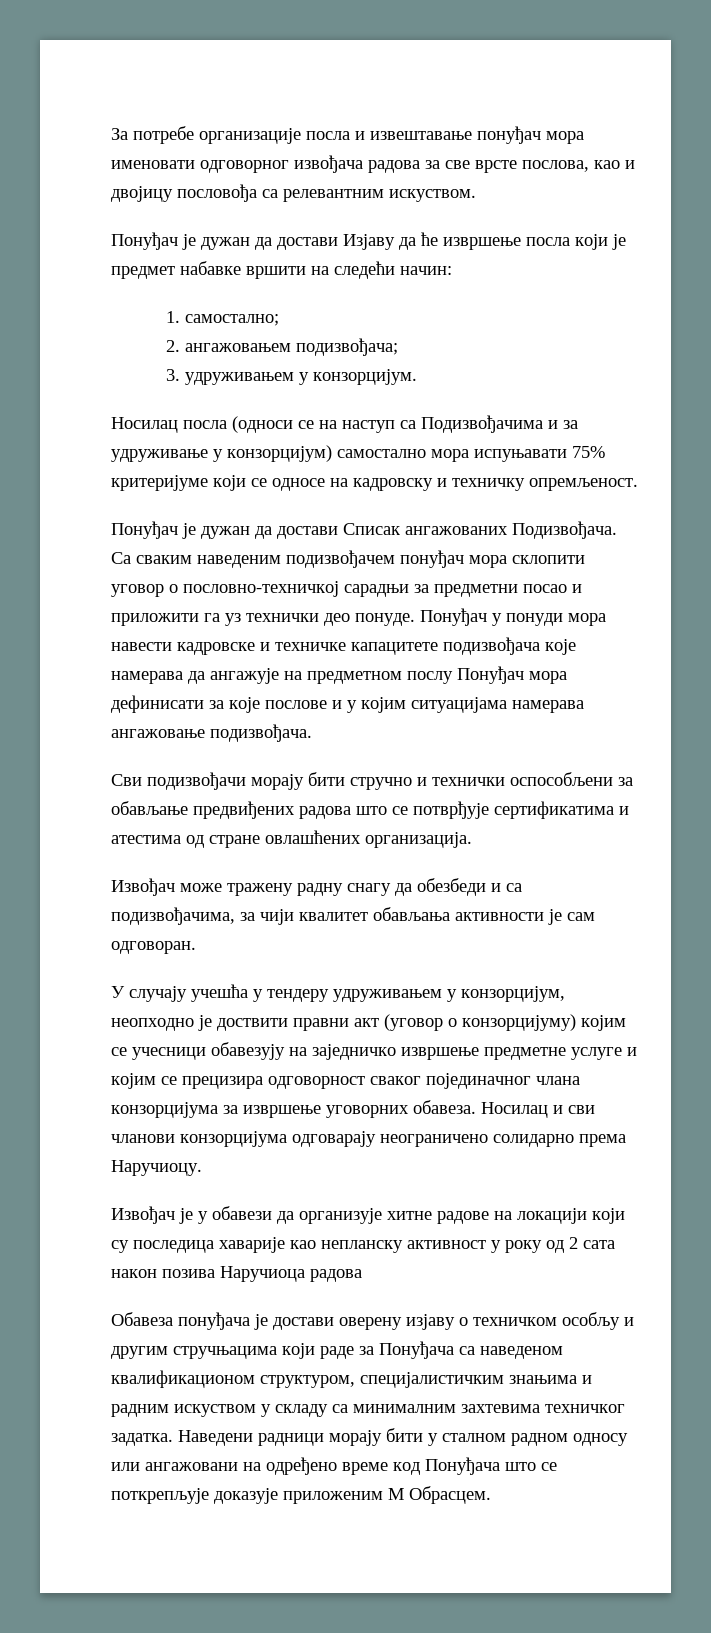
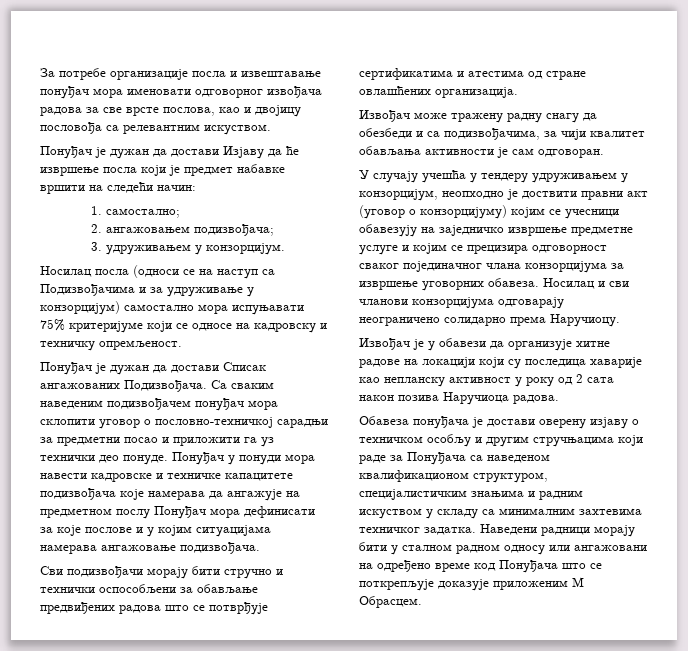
- Извођач је у обавези да организује хитне радове на локацији који су последица хаварије као непланску активност у року од 2 сата након позива Наручиоца радова
+ Извођач је у обавези да организује хитне радове на локацији који су последица хаварије као непланску активност у року од 2 сата након позива Наручиоца радова.

